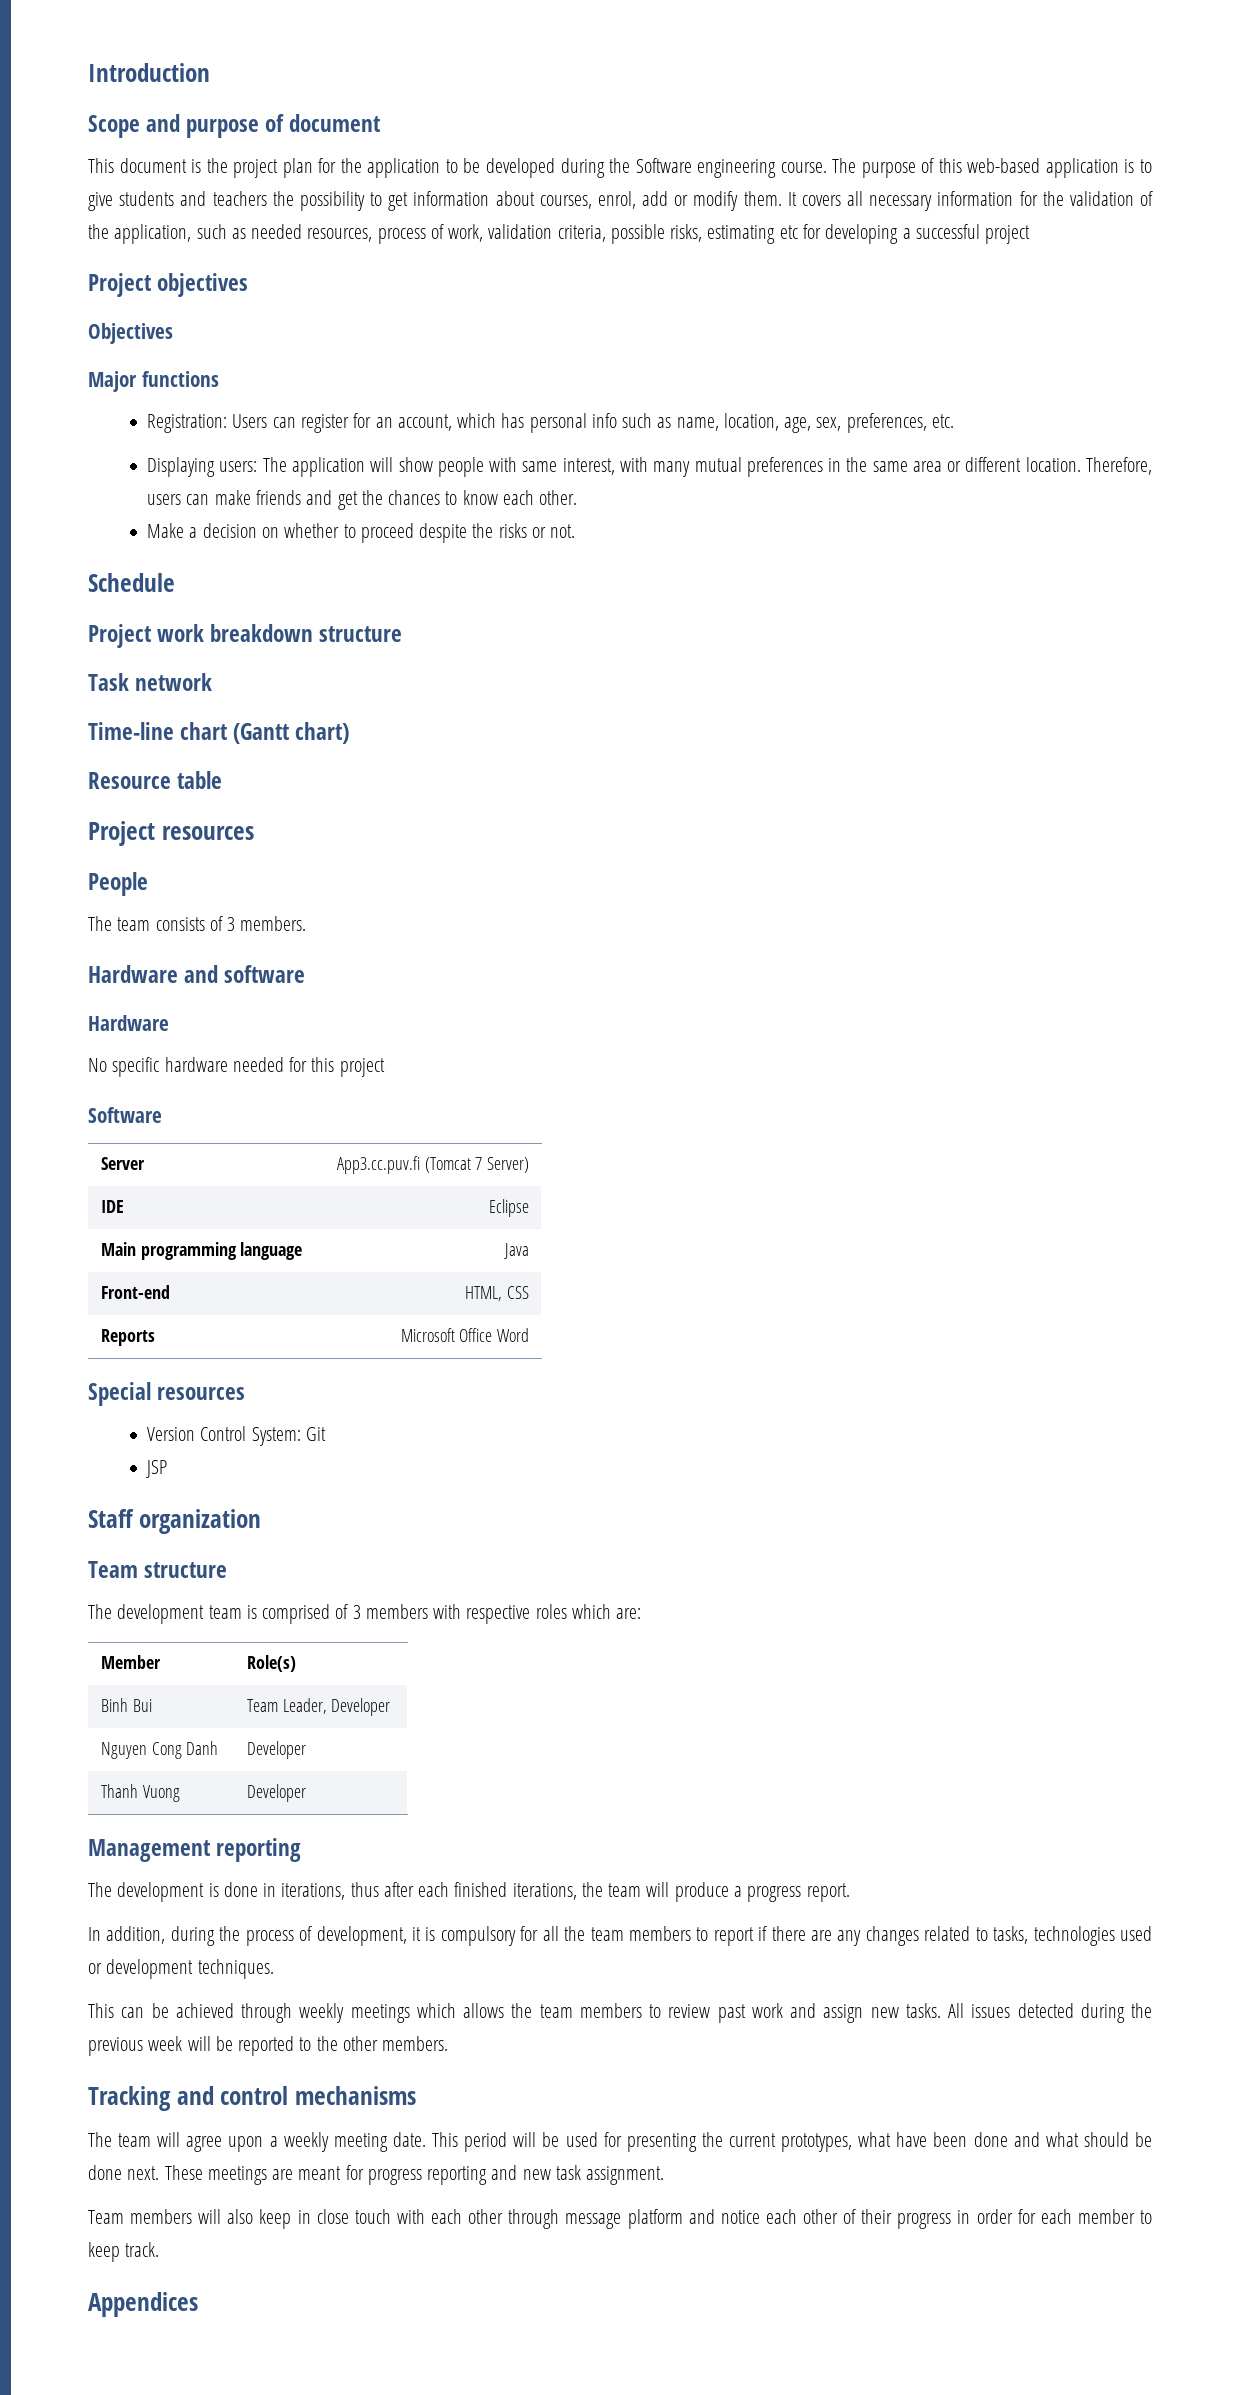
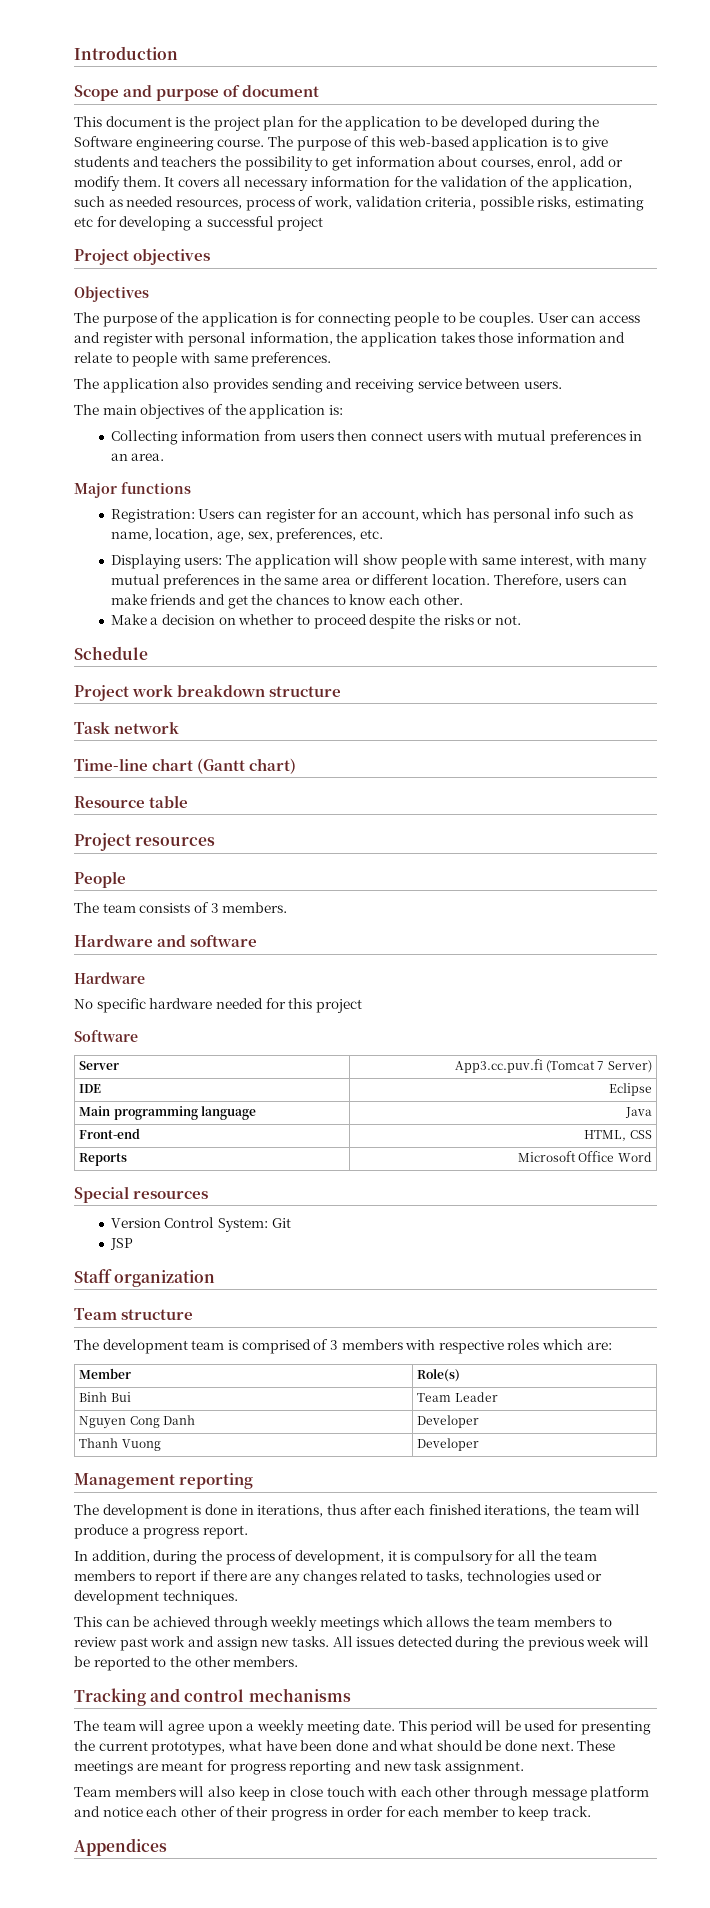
+ The purpose of the application is for connecting people to be couples. User can access and register with personal information, the application takes those information and relate to people with same preferences.
+ The application also provides sending and receiving service between users.
+ The main objectives of the application is:
+ Collecting information from users then connect users with mutual preferences in an area.
- Binh Bui | Team Leader, Developer
+ Binh Bui | Team Leader

